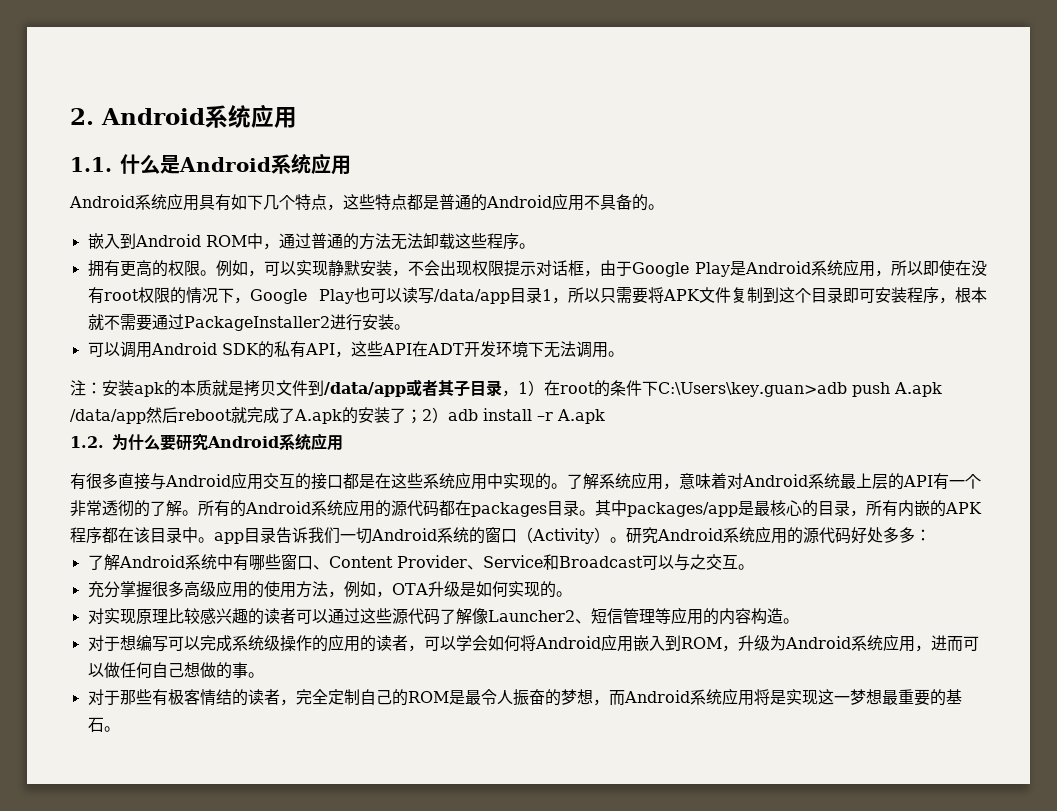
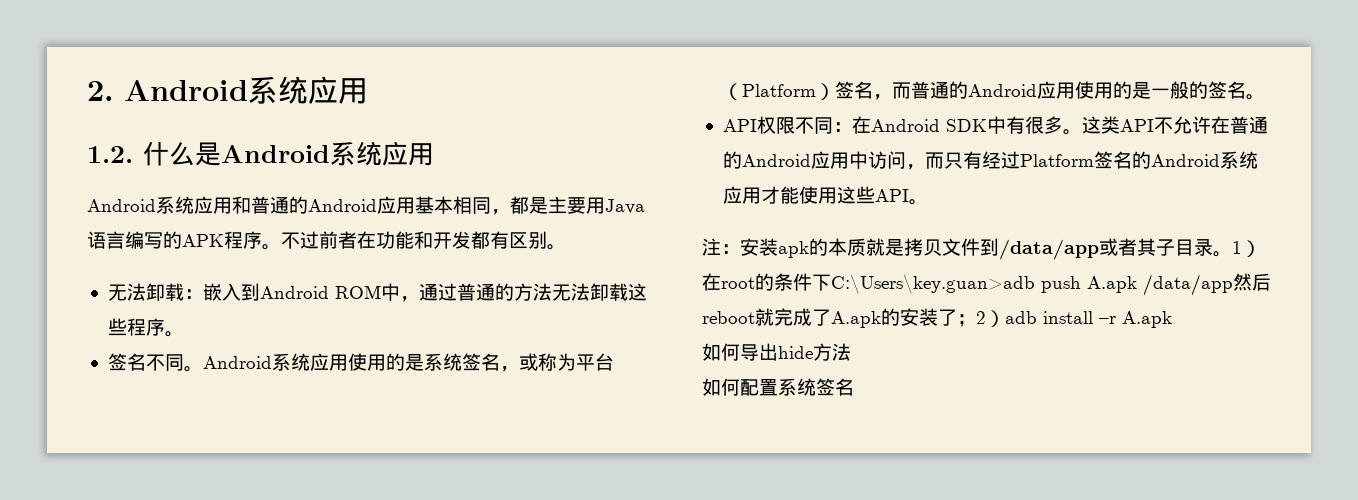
- 1.1.什么是Android系统应用
+ 1.2.什么是Android系统应用
- Android系统应用具有如下几个特点，这些特点都是普通的Android应用不具备的。
- 嵌入到Android ROM中，通过普通的方法无法卸载这些程序。
+ Android系统应用和普通的Android应用基本相同，都是主要用Java语言编写的APK程序。不过前者在功能和开发都有区别。
+ 无法卸载：嵌入到Android ROM中，通过普通的方法无法卸载这些程序。
- 拥有更高的权限。例如，可以实现静默安装，不会出现权限提示对话框，由于Google Play是Android系统应用，所以即使在没有root权限的情况下，Google Play也可以读写/data/app目录1，所以只需要将APK文件复制到这个目录即可安装程序，根本就不需要通过PackageInstaller2进行安装。
- 可以调用Android SDK的私有API，这些API在ADT开发环境下无法调用。
+ 签名不同。Android系统应用使用的是系统签名，或称为平台（Platform）签名，而普通的Android应用使用的是一般的签名。
+ API权限不同：在Android SDK中有很多。这类API不允许在普通的Android应用中访问，而只有经过Platform签名的Android系统应用才能使用这些API。
- 注：安装apk的本质就是拷贝文件到/data/app或者其子目录，1）在root的条件下C:\Users\key.guan>adb push A.apk /data/app然后reboot就完成了A.apk的安装了；2）adb install –r A.apk
+ 注：安装apk的本质就是拷贝文件到/data/app或者其子目录。1）在root的条件下C:\Users\key.guan>adb push A.apk /data/app然后reboot就完成了A.apk的安装了；2）adb install –r A.apk
- 1.2.为什么要研究Android系统应用
- 有很多直接与Android应用交互的接口都是在这些系统应用中实现的。了解系统应用，意味着对Android系统最上层的API有一个非常透彻的了解。所有的Android系统应用的源代码都在packages目录。其中packages/app是最核心的目录，所有内嵌的APK程序都在该目录中。app目录告诉我们一切Android系统的窗口（Activity）。研究Android系统应用的源代码好处多多：
- 了解Android系统中有哪些窗口、Content Provider、Service和Broadcast可以与之交互。
- 充分掌握很多高级应用的使用方法，例如，OTA升级是如何实现的。
- 对实现原理比较感兴趣的读者可以通过这些源代码了解像Launcher2、短信管理等应用的内容构造。
- 对于想编写可以完成系统级操作的应用的读者，可以学会如何将Android应用嵌入到ROM，升级为Android系统应用，进而可以做任何自己想做的事。
- 对于那些有极客情结的读者，完全定制自己的ROM是最令人振奋的梦想，而Android系统应用将是实现这一梦想最重要的基石。
+ 如何导出hide方法
+ 如何配置系统签名

